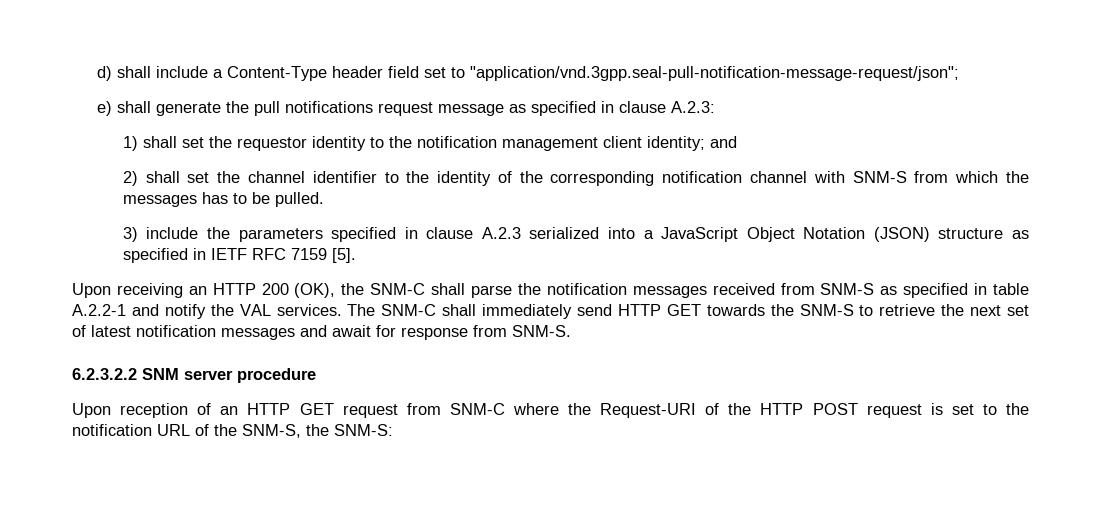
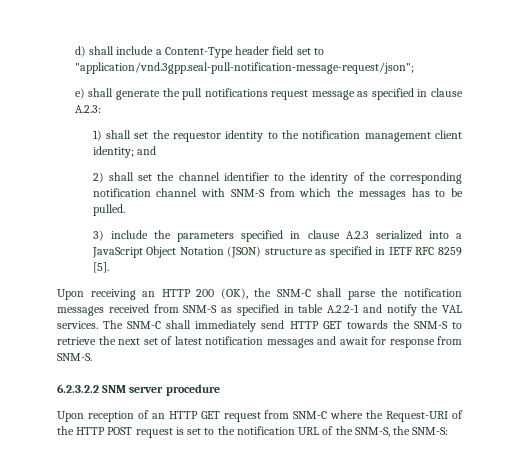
- 3) include the parameters specified in clause A.2.3 serialized into a JavaScript Object Notation (JSON) structure as specified in IETF RFC 7159 [5].
+ 3) include the parameters specified in clause A.2.3 serialized into a JavaScript Object Notation (JSON) structure as specified in IETF RFC 8259 [5].

